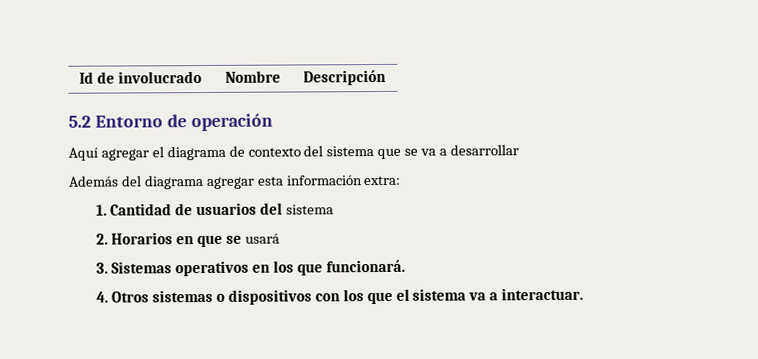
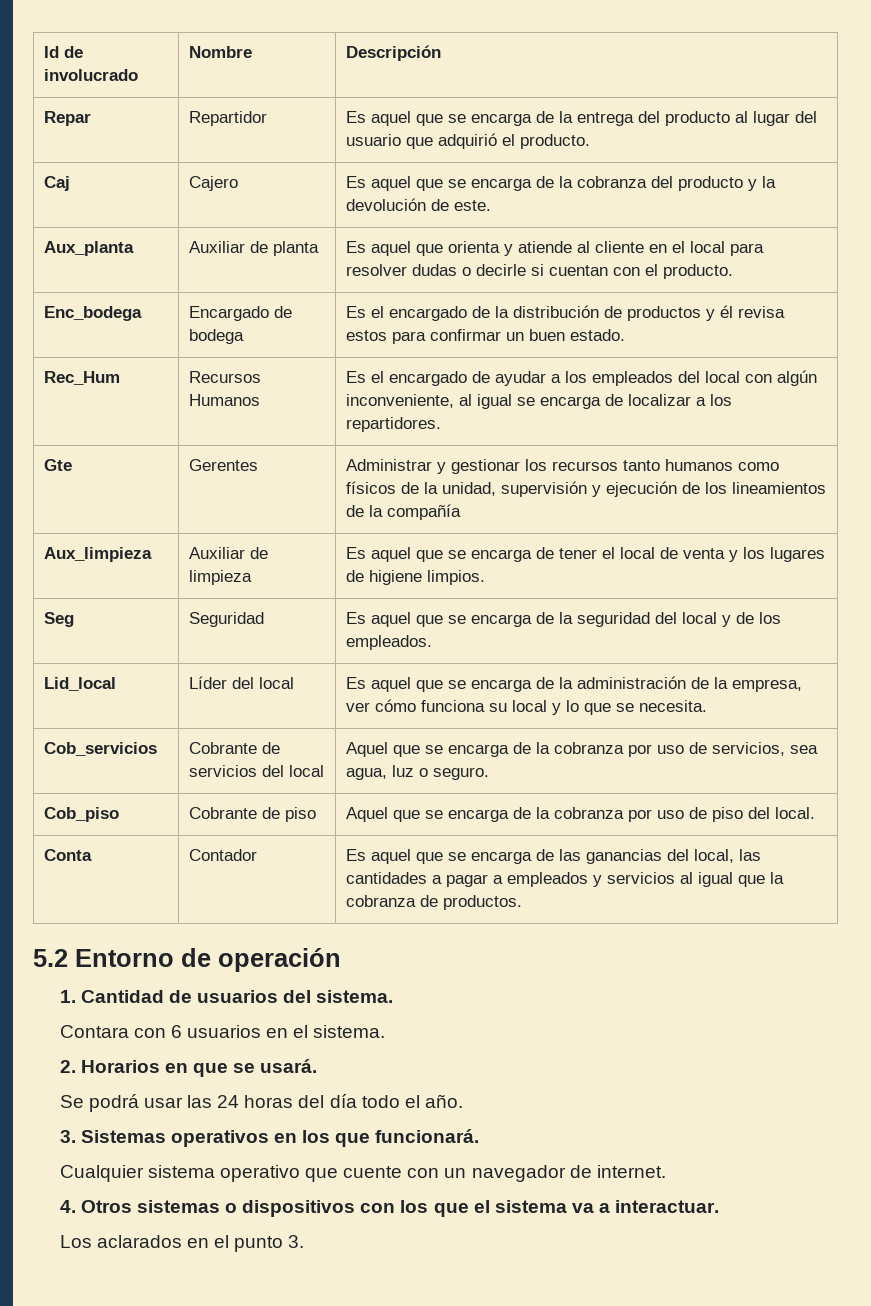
+ Repar | Repartidor | Es aquel que se encarga de la entrega del producto al lugar del usuario que adquirió el producto.
+ Caj | Cajero | Es aquel que se encarga de la cobranza del producto y la devolución de este.
+ Aux_planta | Auxiliar de planta | Es aquel que orienta y atiende al cliente en el local para resolver dudas o decirle si cuentan con el producto.
+ Enc_bodega | Encargado de bodega | Es el encargado de la distribución de productos y él revisa estos para confirmar un buen estado.
+ Rec_Hum | Recursos Humanos | Es el encargado de ayudar a los empleados del local con algún inconveniente, al igual se encarga de localizar a los repartidores.
+ Gte | Gerentes | Administrar y gestionar los recursos tanto humanos como físicos de la unidad, supervisión y ejecución de los lineamientos de la compañía
+ Aux_limpieza | Auxiliar de limpieza | Es aquel que se encarga de tener el local de venta y los lugares de higiene limpios.
+ Seg | Seguridad | Es aquel que se encarga de la seguridad del local y de los empleados.
+ Lid_local | Líder del local | Es aquel que se encarga de la administración de la empresa, ver cómo funciona su local y lo que se necesita.
+ Cob_servicios | Cobrante de servicios del local | Aquel que se encarga de la cobranza por uso de servicios, sea agua, luz o seguro.
+ Cob_piso | Cobrante de piso | Aquel que se encarga de la cobranza por uso de piso del local.
+ Conta | Contador | Es aquel que se encarga de las ganancias del local, las cantidades a pagar a empleados y servicios al igual que la cobranza de productos.
  5.2 Entorno de operación
- Aquí agregar el diagrama de contexto del sistema que se va a desarrollar
- Además del diagrama agregar esta información extra:
- 1. Cantidad de usuarios del sistema
+ 1. Cantidad de usuarios del sistema.
+ Contara con 6 usuarios en el sistema.
- 2. Horarios en que se usará
+ 2. Horarios en que se usará.
+ Se podrá usar las 24 horas del día todo el año.
+ Cualquier sistema operativo que cuente con un navegador de internet.
+ Los aclarados en el punto 3.

